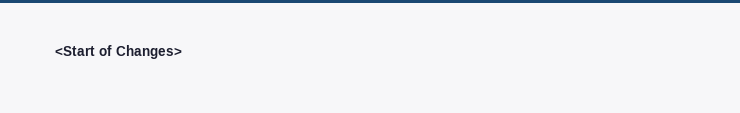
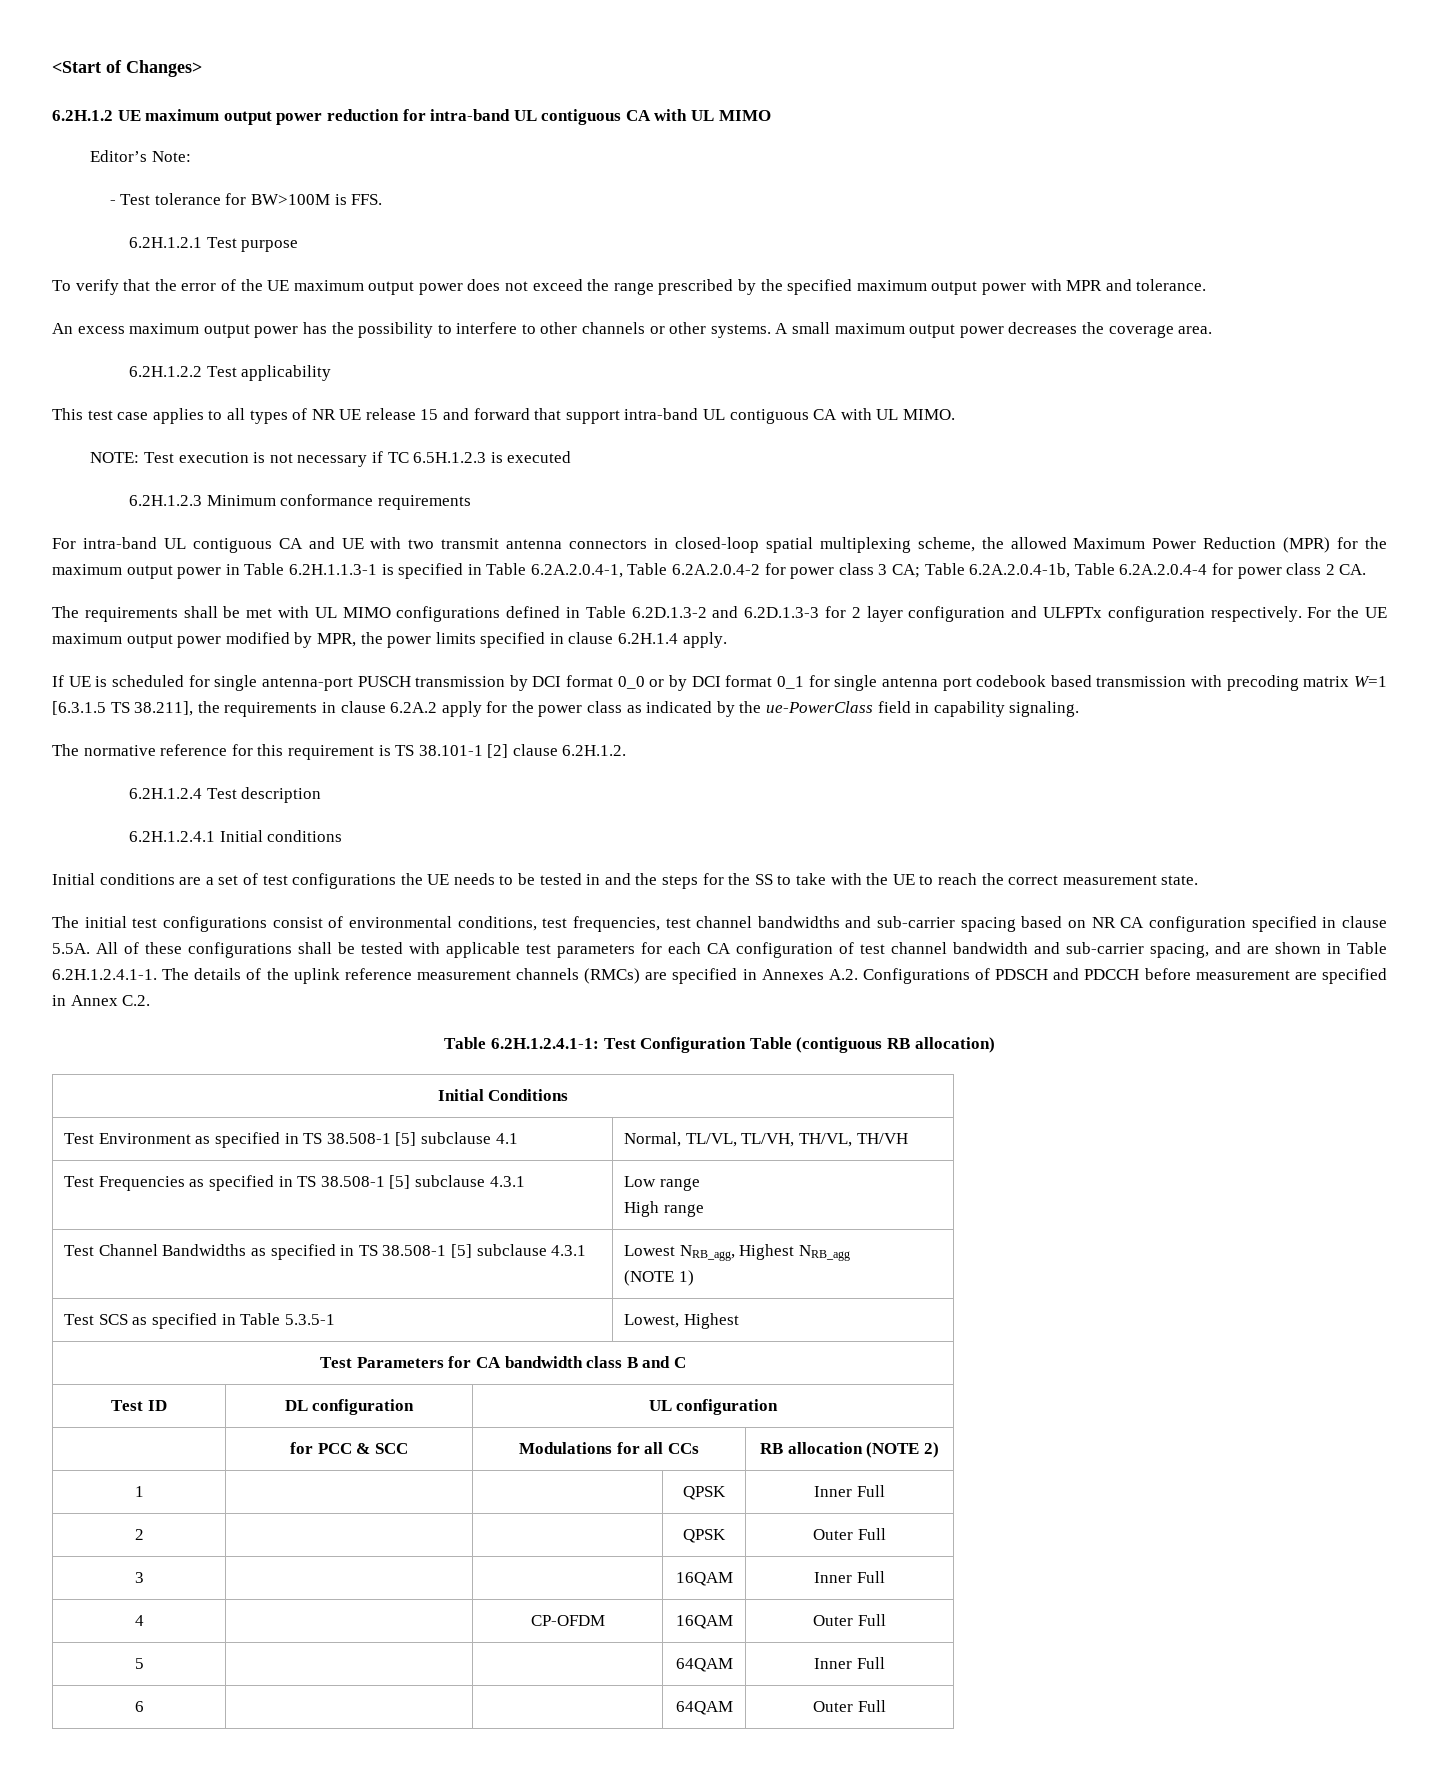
+ 6.2H.1.2 UE maximum output power reduction for intra-band UL contiguous CA with UL MIMO
+ Editor’s Note:
+ - Test tolerance for BW>100M is FFS.
+ 6.2H.1.2.1 Test purpose
+ To verify that the error of the UE maximum output power does not exceed the range prescribed by the specified maximum output power with MPR and tolerance.
+ An excess maximum output power has the possibility to interfere to other channels or other systems. A small maximum output power decreases the coverage area.
+ 6.2H.1.2.2 Test applicability
+ This test case applies to all types of NR UE release 15 and forward that support intra-band UL contiguous CA with UL MIMO.
+ NOTE: Test execution is not necessary if TC 6.5H.1.2.3 is executed
+ 6.2H.1.2.3 Minimum conformance requirements
+ For intra-band UL contiguous CA and UE with two transmit antenna connectors in closed-loop spatial multiplexing scheme, the allowed Maximum Power Reduction (MPR) for the maximum output power in Table 6.2H.1.1.3-1 is specified in Table 6.2A.2.0.4-1, Table 6.2A.2.0.4-2 for power class 3 CA; Table 6.2A.2.0.4-1b, Table 6.2A.2.0.4-4 for power class 2 CA.
+ The requirements shall be met with UL MIMO configurations defined in Table 6.2D.1.3-2 and 6.2D.1.3-3 for 2 layer configuration and ULFPTx configuration respectively. For the UE maximum output power modified by MPR, the power limits specified in clause 6.2H.1.4 apply.
+ If UE is scheduled for single antenna-port PUSCH transmission by DCI format 0_0 or by DCI format 0_1 for single antenna port codebook based transmission with precoding matrix W=1 [6.3.1.5 TS 38.211], the requirements in clause 6.2A.2 apply for the power class as indicated by the ue-PowerClass field in capability signaling.
+ The normative reference for this requirement is TS 38.101-1 [2] clause 6.2H.1.2.
+ 6.2H.1.2.4 Test description
+ 6.2H.1.2.4.1 Initial conditions
+ Initial conditions are a set of test configurations the UE needs to be tested in and the steps for the SS to take with the UE to reach the correct measurement state.
+ The initial test configurations consist of environmental conditions, test frequencies, test channel bandwidths and sub-carrier spacing based on NR CA configuration specified in clause 5.5A. All of these configurations shall be tested with applicable test parameters for each CA configuration of test channel bandwidth and sub-carrier spacing, and are shown in Table 6.2H.1.2.4.1-1. The details of the uplink reference measurement channels (RMCs) are specified in Annexes A.2. Configurations of PDSCH and PDCCH before measurement are specified in Annex C.2.
+ Table 6.2H.1.2.4.1-1: Test Configuration Table (contiguous RB allocation)
+ Initial Conditions
+ Test Environment as specified in TS 38.508-1 [5] subclause 4.1 | Normal, TL/VL, TL/VH, TH/VL, TH/VH
+ Test Frequencies as specified in TS 38.508-1 [5] subclause 4.3.1 | Low range
+ High range
+ Test Channel Bandwidths as specified in TS 38.508-1 [5] subclause 4.3.1 | Lowest NRB_agg, Highest NRB_agg
+ (NOTE 1)
+ Test SCS as specified in Table 5.3.5-1 | Lowest, Highest
+ Test Parameters for CA bandwidth class B and C
+ Test ID | DL configuration | UL configuration
+ | for PCC & SCC | Modulations for all CCs | RB allocation (NOTE 2)
+ 1 | | | QPSK | Inner Full
+ 2 | | | QPSK | Outer Full
+ 3 | | | 16QAM | Inner Full
+ 4 | | CP-OFDM | 16QAM | Outer Full
+ 5 | | | 64QAM | Inner Full
+ 6 | | | 64QAM | Outer Full

